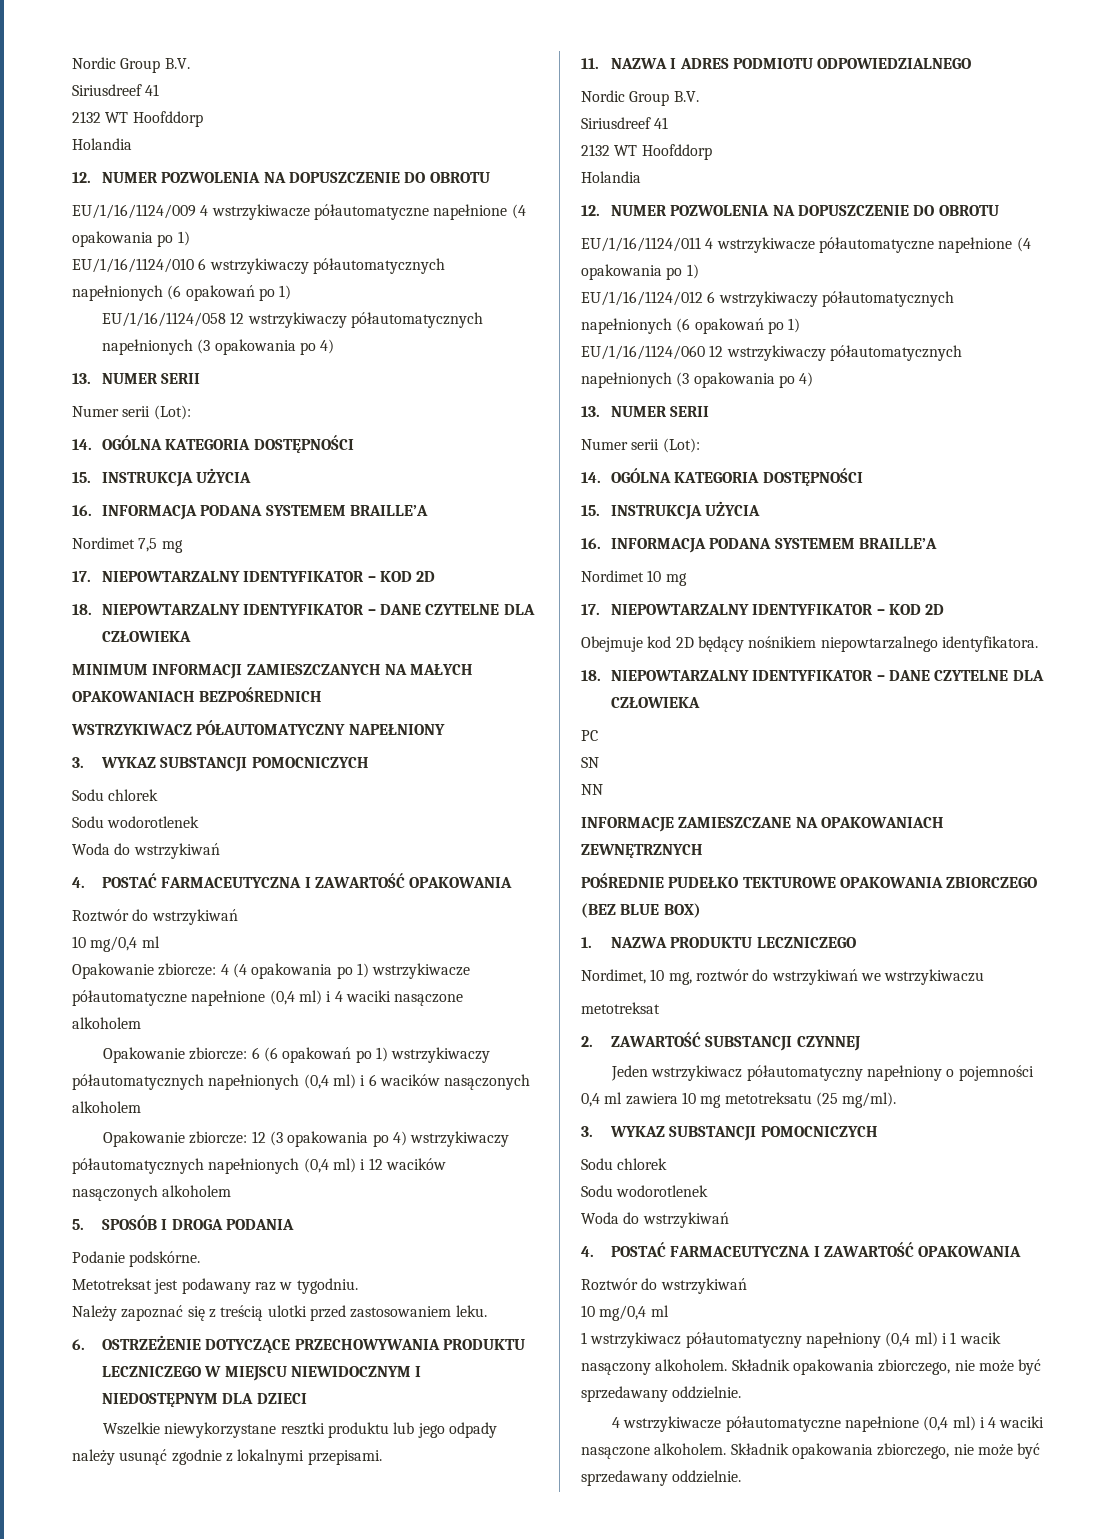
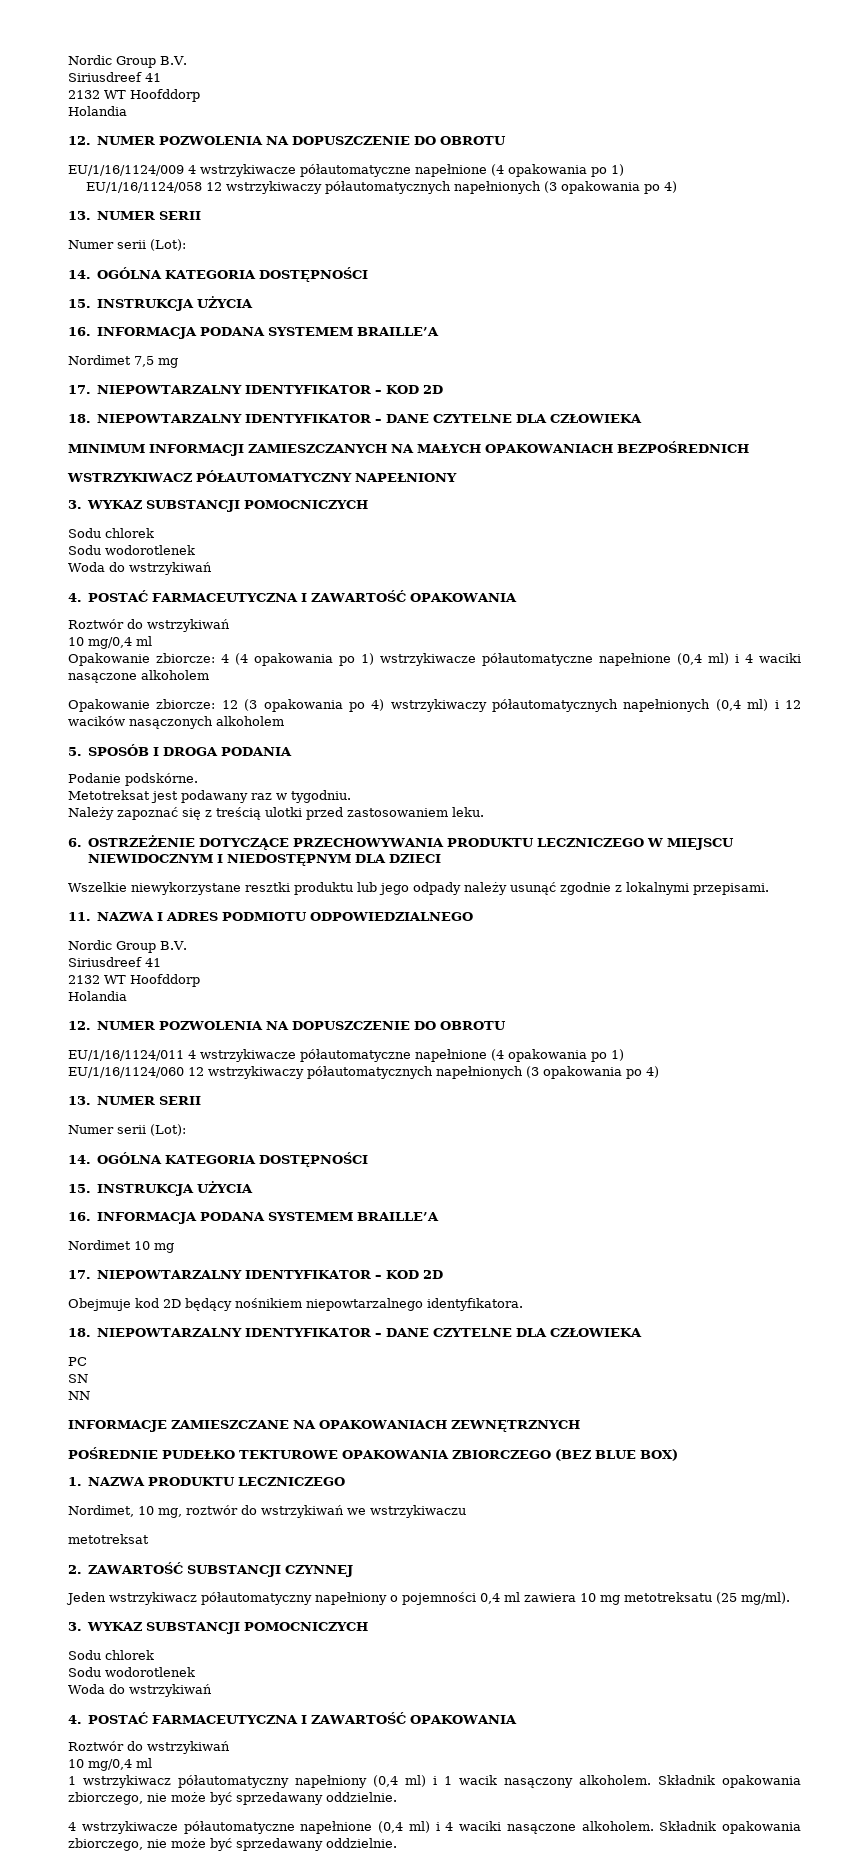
- EU/1/16/1124/010 6 wstrzykiwaczy półautomatycznych napełnionych (6 opakowań po 1)
- Opakowanie zbiorcze: 6 (6 opakowań po 1) wstrzykiwaczy półautomatycznych napełnionych (0,4 ml) i 6 wacików nasączonych alkoholem
- EU/1/16/1124/012 6 wstrzykiwaczy półautomatycznych napełnionych (6 opakowań po 1)

